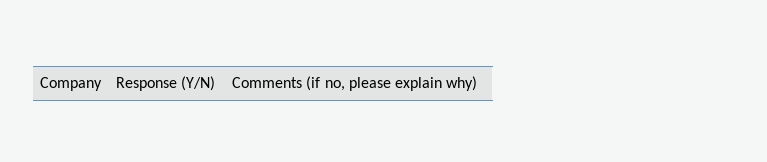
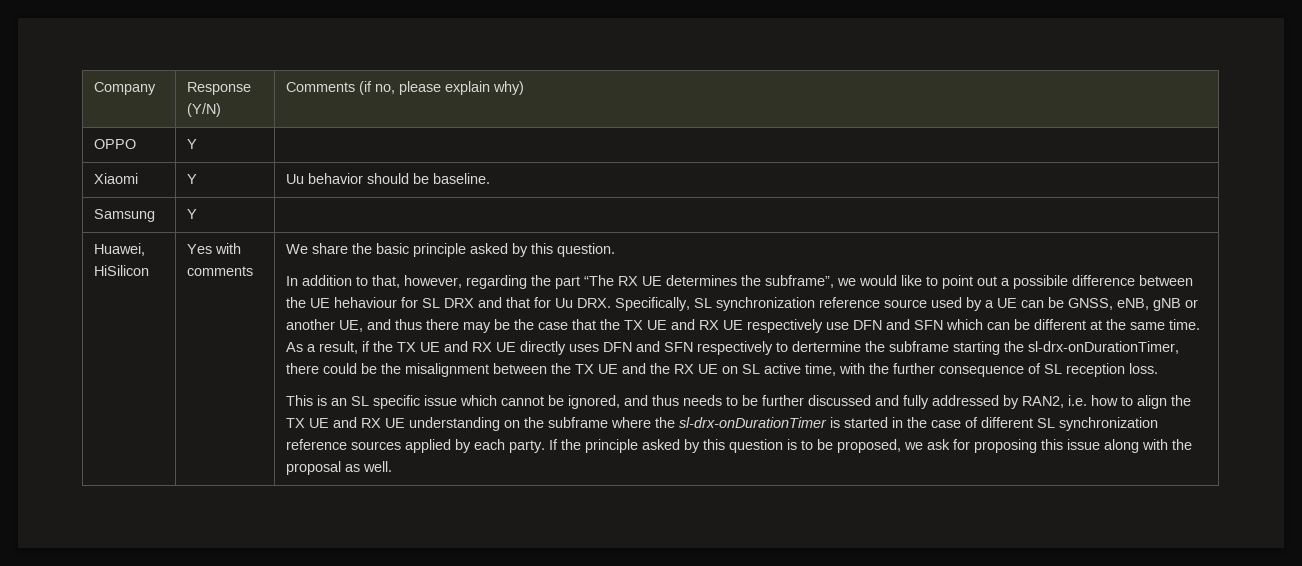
+ OPPO | Y |
+ Xiaomi | Y | Uu behavior should be baseline.
+ Samsung | Y |
+ Huawei, HiSilicon | Yes with comments | We share the basic principle asked by this question.
+ In addition to that, however, regarding the part “The RX UE determines the subframe”, we would like to point out a possibile difference between the UE hehaviour for SL DRX and that for Uu DRX. Specifically, SL synchronization reference source used by a UE can be GNSS, eNB, gNB or another UE, and thus there may be the case that the TX UE and RX UE respectively use DFN and SFN which can be different at the same time. As a result, if the TX UE and RX UE directly uses DFN and SFN respectively to dertermine the subframe starting the sl-drx-onDurationTimer, there could be the misalignment between the TX UE and the RX UE on SL active time, with the further consequence of SL reception loss.
+ This is an SL specific issue which cannot be ignored, and thus needs to be further discussed and fully addressed by RAN2, i.e. how to align the TX UE and RX UE understanding on the subframe where the sl-drx-onDurationTimer is started in the case of different SL synchronization reference sources applied by each party. If the principle asked by this question is to be proposed, we ask for proposing this issue along with the proposal as well.

